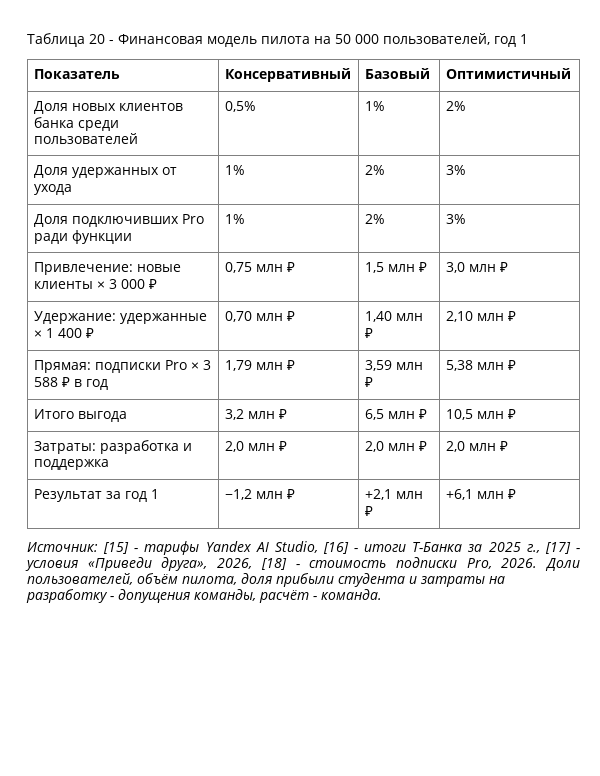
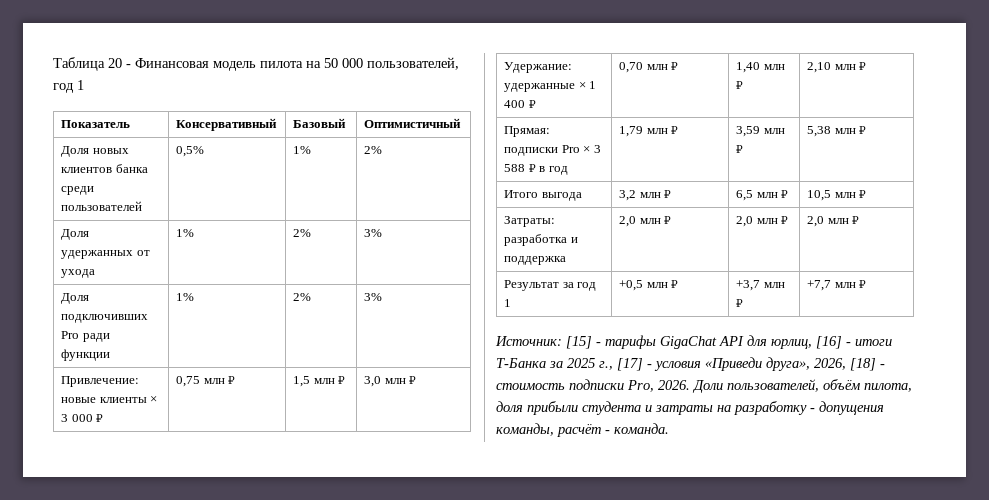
- Результат за год 1 | −1,2 млн ₽ | +2,1 млн ₽ | +6,1 млн ₽
+ Результат за год 1 | +0,5 млн ₽ | +3,7 млн ₽ | +7,7 млн ₽
- Источник: [15] - тарифы Yandex AI Studio, [16] - итоги Т-Банка за 2025 г., [17] - условия «Приведи друга», 2026, [18] - стоимость подписки Pro, 2026.
+ Источник: [15] - тарифы GigaChat API для юрлиц, [16] - итоги Т-Банка за 2025 г., [17] - условия «Приведи друга», 2026, [18] - стоимость подписки Pro, 2026.

